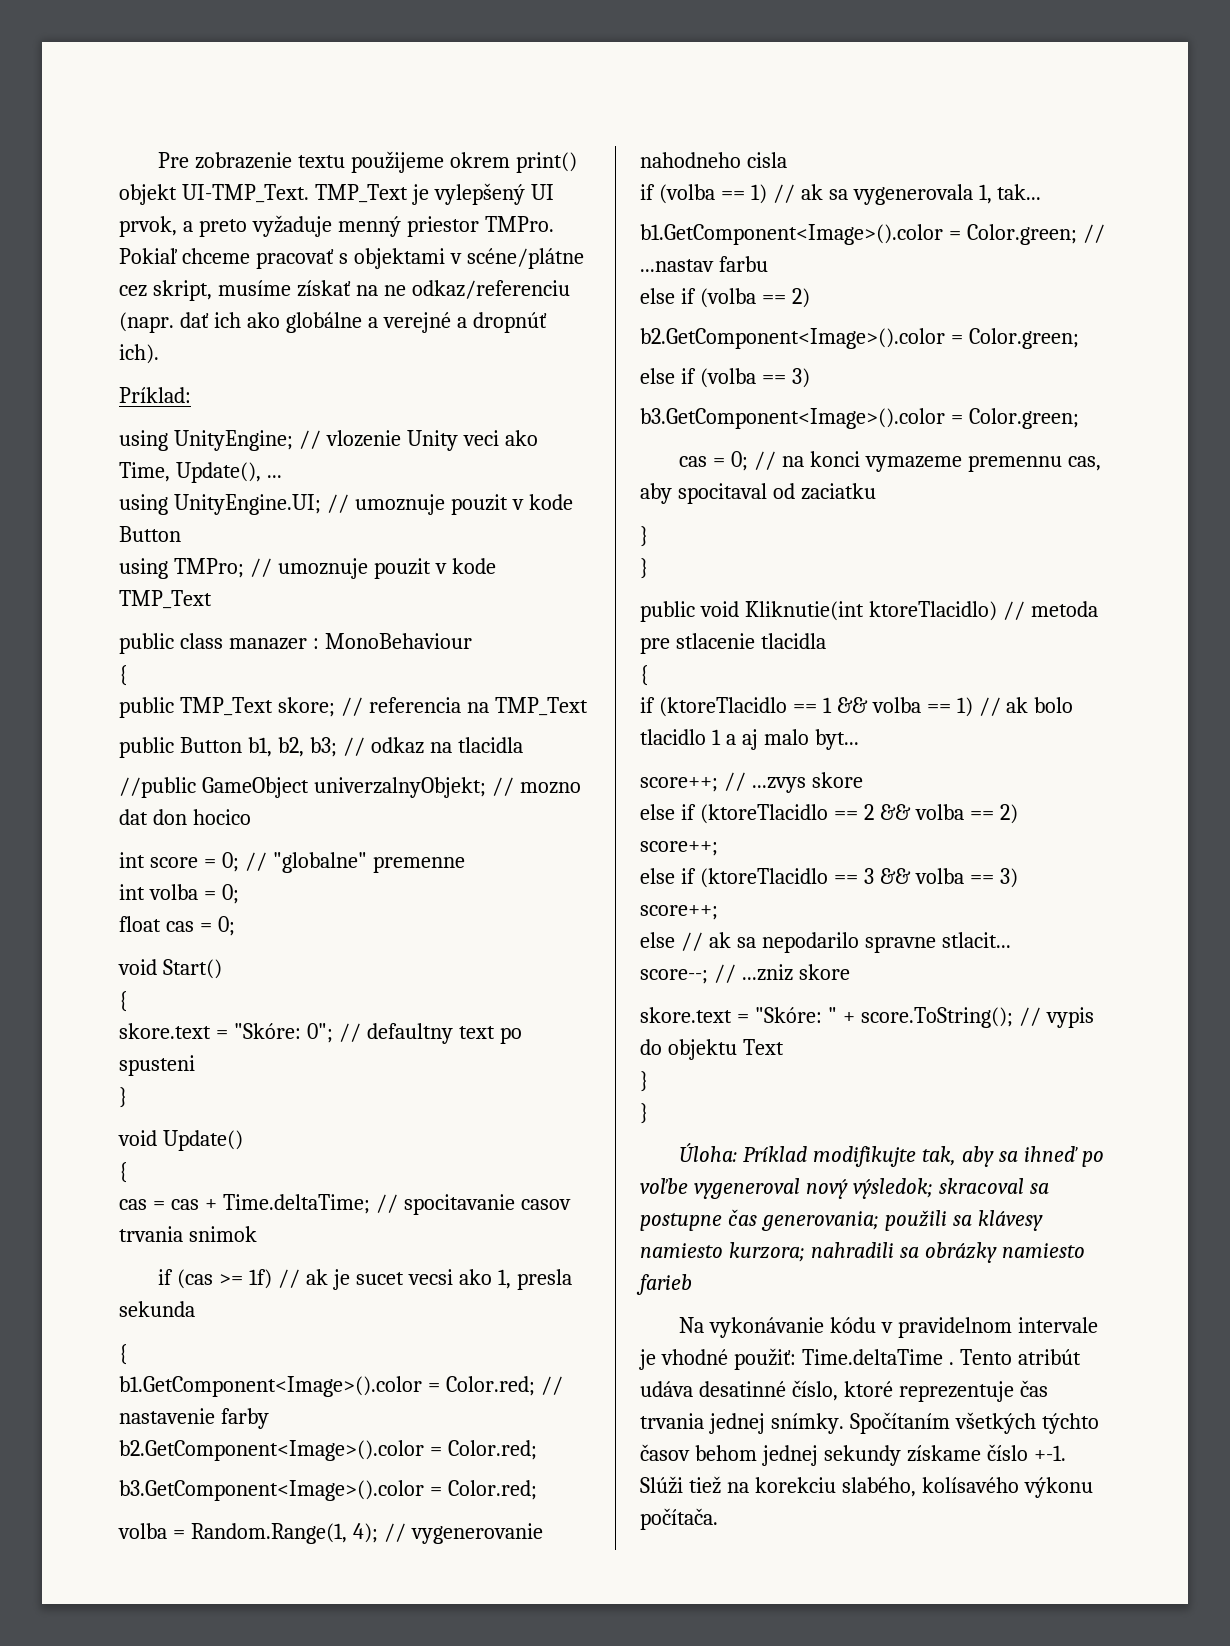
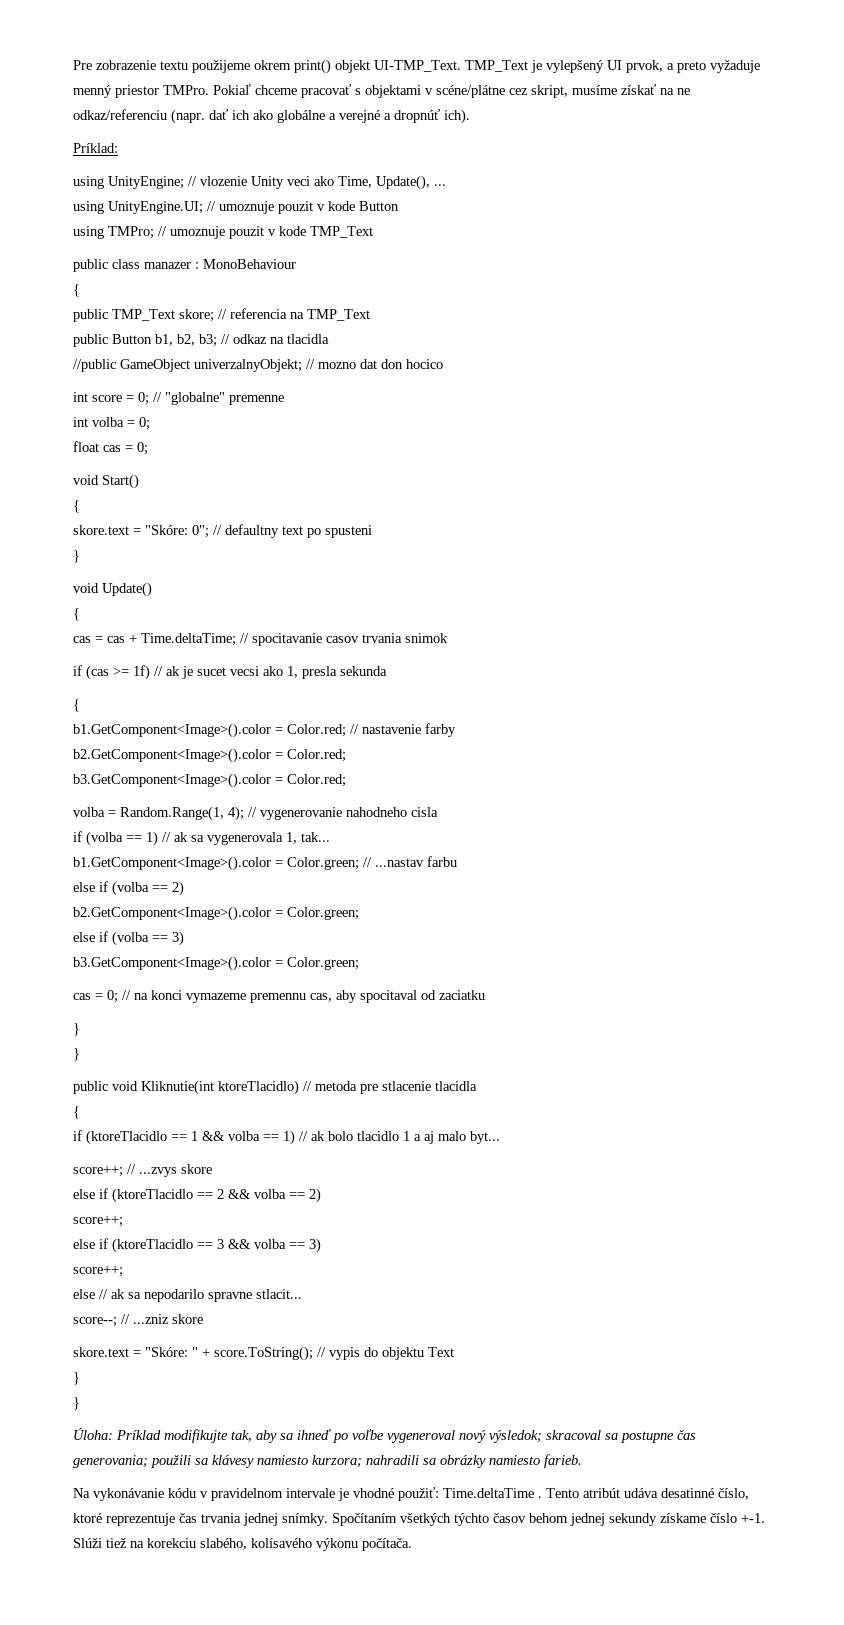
- Úloha: Príklad modifikujte tak, aby sa ihneď po voľbe vygeneroval nový výsledok; skracoval sa postupne čas generovania; použili sa klávesy namiesto kurzora; nahradili sa obrázky namiesto farieb
+ Úloha: Príklad modifikujte tak, aby sa ihneď po voľbe vygeneroval nový výsledok; skracoval sa postupne čas generovania; použili sa klávesy namiesto kurzora; nahradili sa obrázky namiesto farieb.

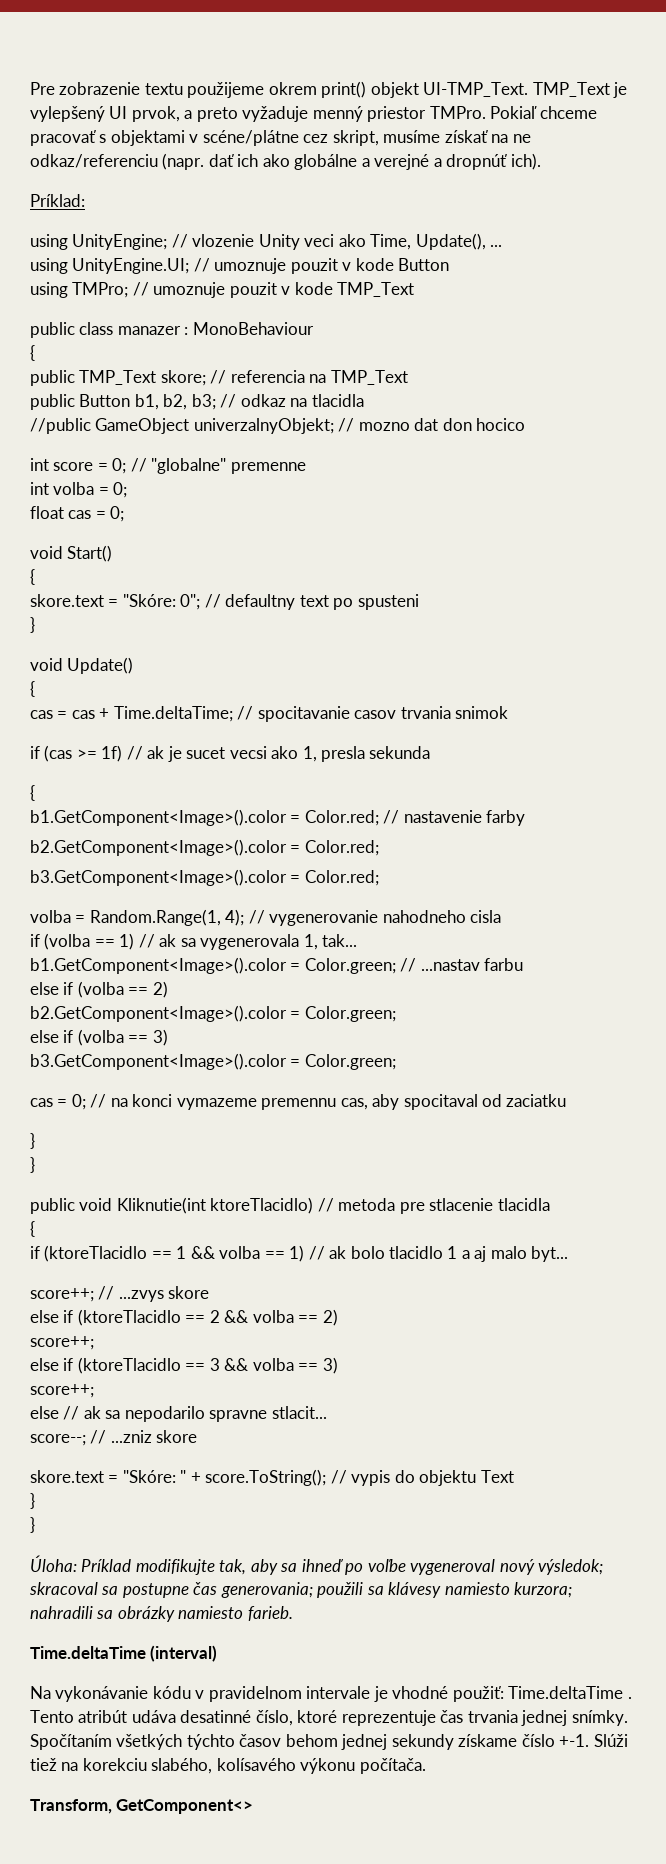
+ Time.deltaTime (interval)
+ Transform, GetComponent<>

